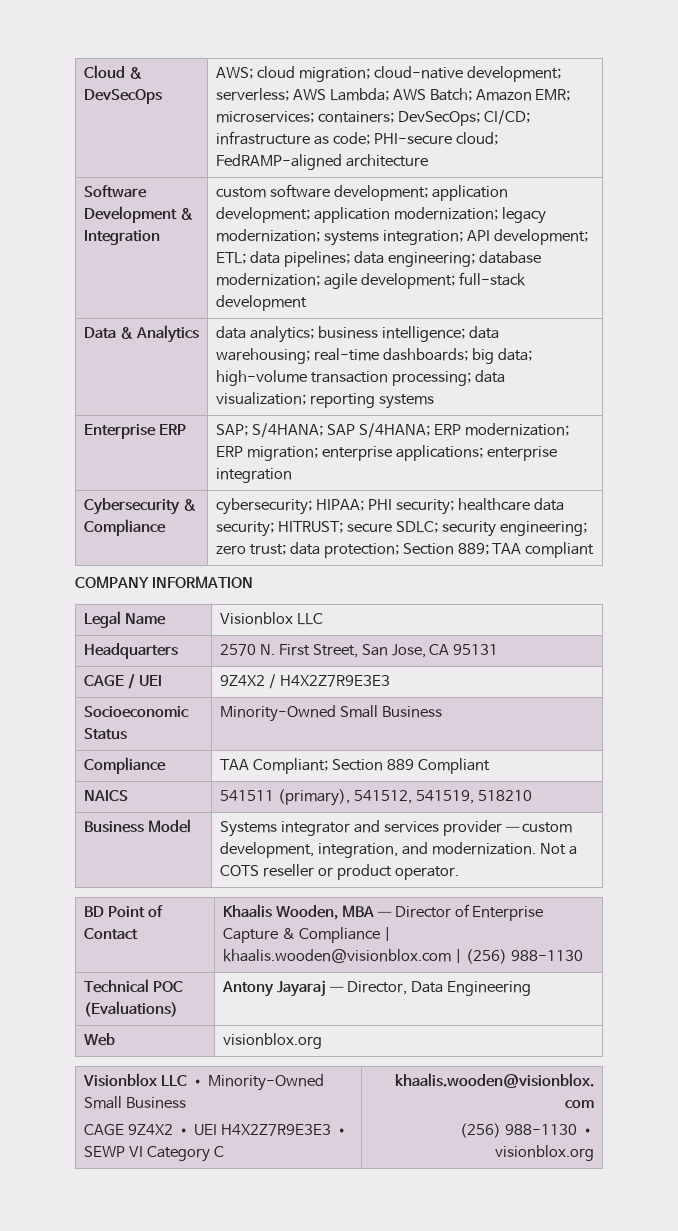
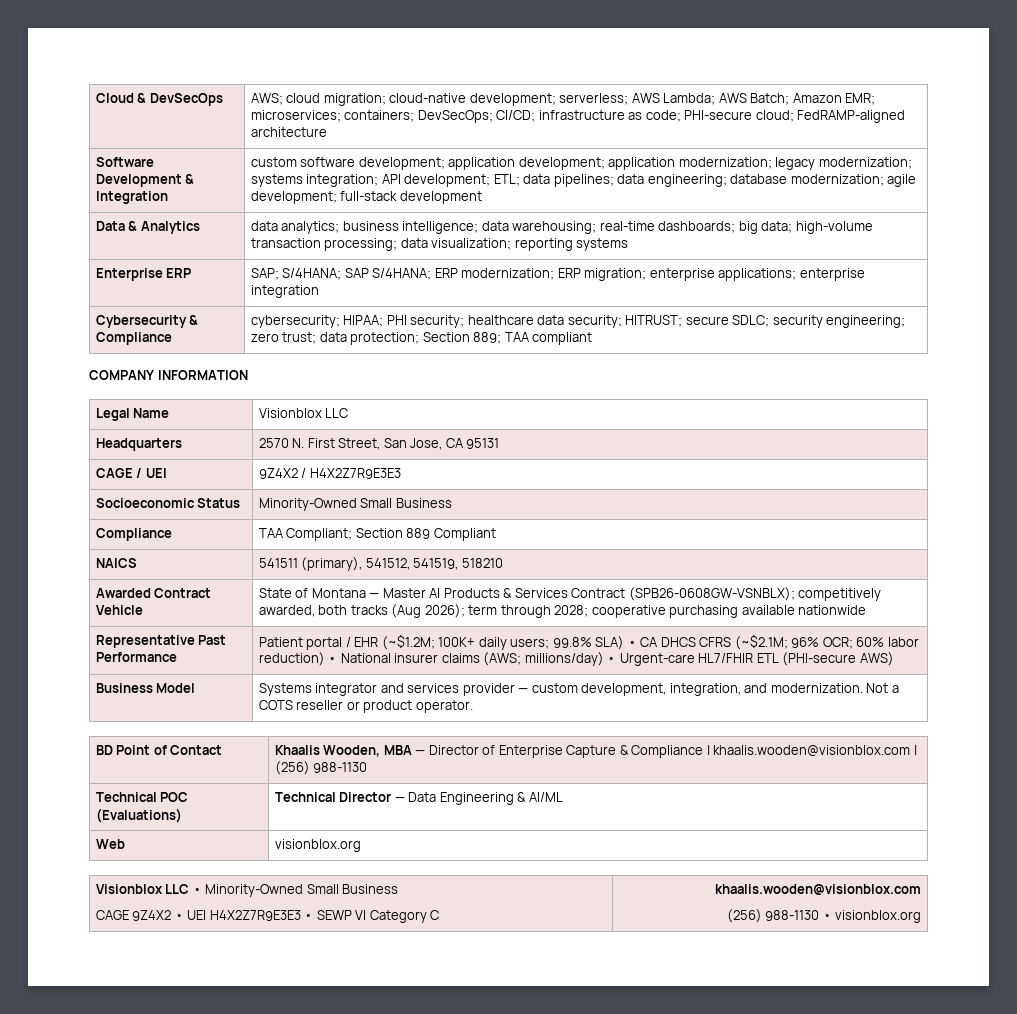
+ Awarded Contract Vehicle | State of Montana — Master AI Products & Services Contract (SPB26-0608GW-VSNBLX); competitively awarded, both tracks (Aug 2026); term through 2028; cooperative purchasing available nationwide
+ Representative Past Performance | Patient portal / EHR (~$1.2M; 100K+ daily users; 99.8% SLA) • CA DHCS CFRS (~$2.1M; 96% OCR; 60% labor reduction) • National insurer claims (AWS; millions/day) • Urgent-care HL7/FHIR ETL (PHI-secure AWS)
- Technical POC (Evaluations) | Antony Jayaraj — Director, Data Engineering
+ Technical POC (Evaluations) | Technical Director — Data Engineering & AI/ML

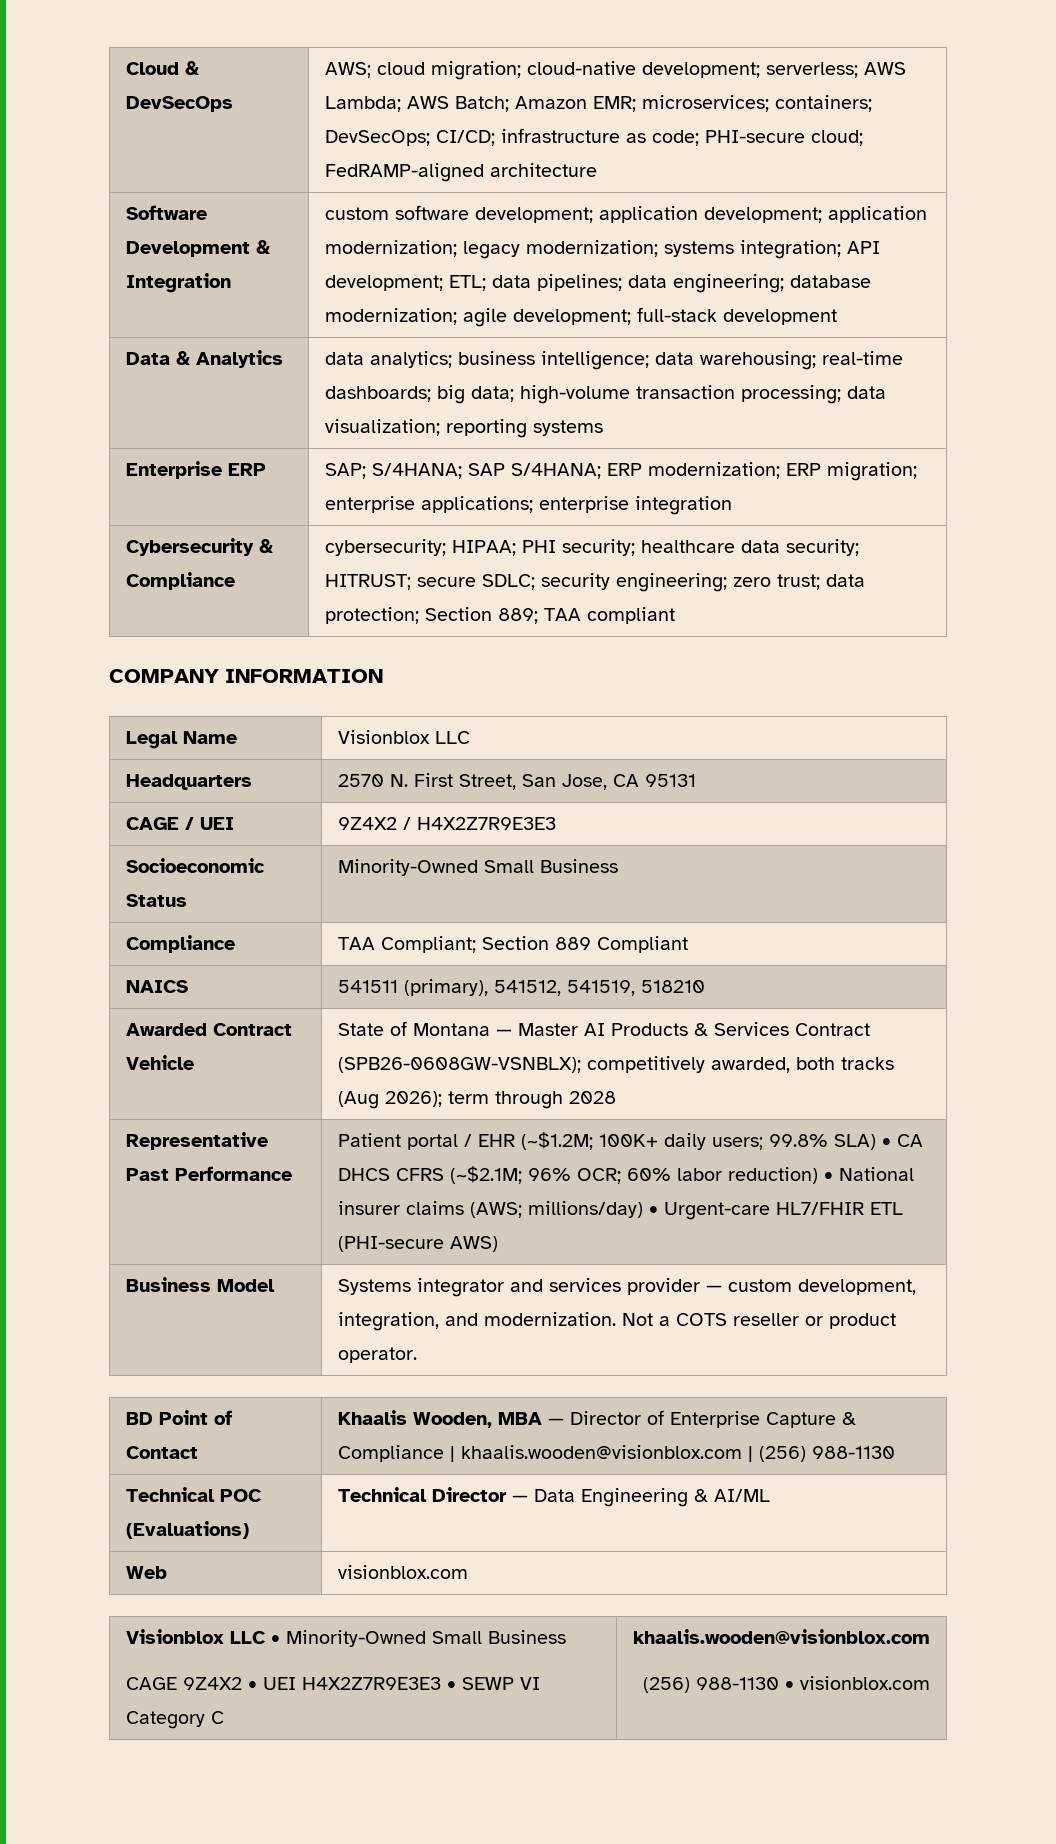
- Awarded Contract Vehicle | State of Montana — Master AI Products & Services Contract (SPB26-0608GW-VSNBLX); competitively awarded, both tracks (Aug 2026); term through 2028; cooperative purchasing available nationwide
+ Awarded Contract Vehicle | State of Montana — Master AI Products & Services Contract (SPB26-0608GW-VSNBLX); competitively awarded, both tracks (Aug 2026); term through 2028
- Web | visionblox.org
+ Web | visionblox.com
  Visionblox LLC • Minority-Owned Small Business
  CAGE 9Z4X2 • UEI H4X2Z7R9E3E3 • SEWP VI Category C | khaalis.wooden@visionblox.com
- (256) 988-1130 • visionblox.org
+ (256) 988-1130 • visionblox.com

